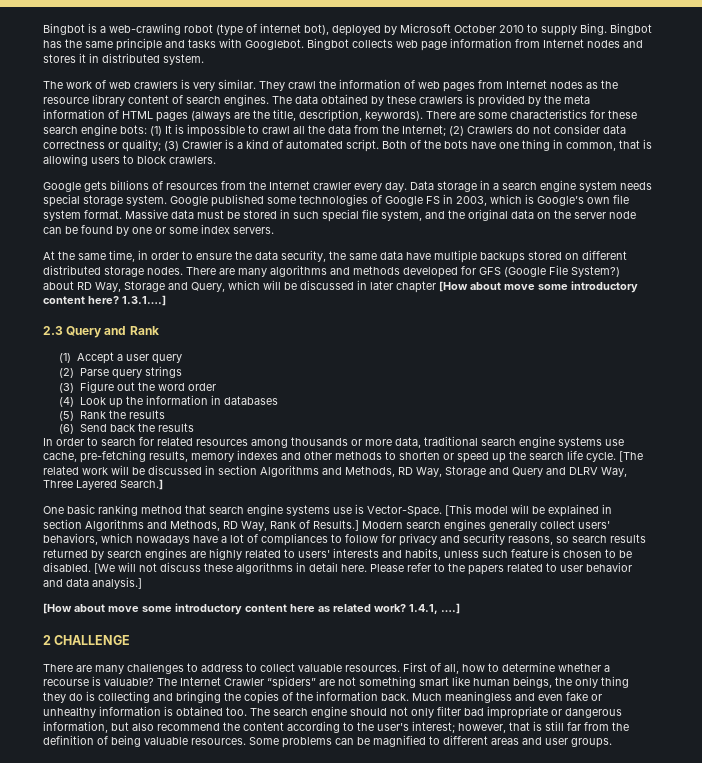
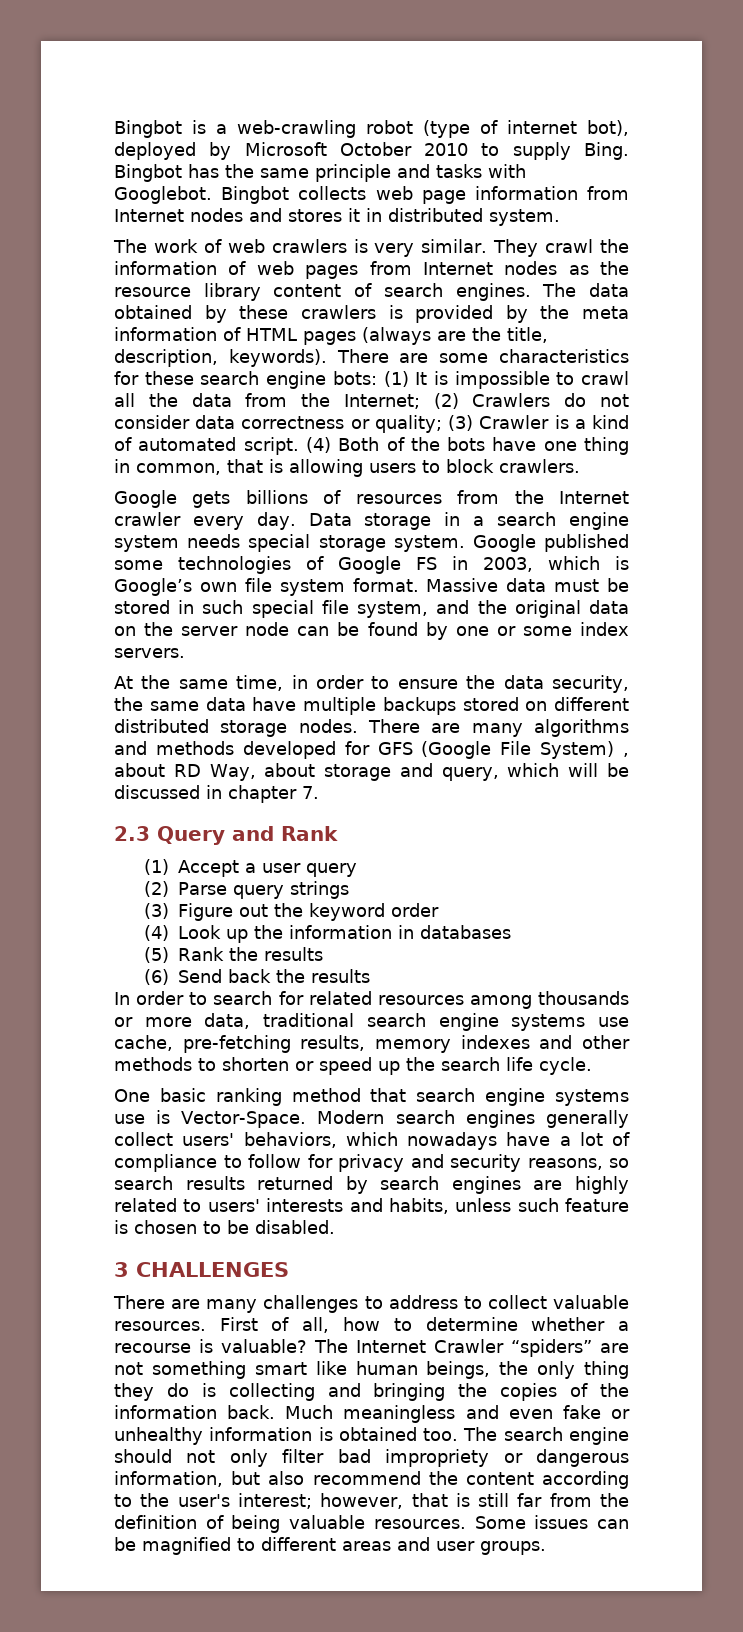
- Both of the bots have one thing in common, that is allowing users to block crawlers.
+ (4) Both of the bots have one thing in common, that is allowing users to block crawlers.
- There are many algorithms and methods developed for GFS (Google File System?) about RD Way, Storage and Query, which will be discussed in later chapter [How about move some introductory content here? 1.3.1….]
+ There are many algorithms and methods developed for GFS (Google File System) , about RD Way, about storage and query, which will be discussed in chapter 7.
- (3) Figure out the word order
+ (3) Figure out the keyword order
- [The related work will be discussed in section Algorithms and Methods, RD Way, Storage and Query and DLRV Way, Three Layered Search.]
- [This model will be explained in section Algorithms and Methods, RD Way, Rank of Results.]
- Modern search engines generally collect users' behaviors, which nowadays have a lot of compliances to follow for privacy and security reasons, so search results returned by search engines are highly related to users' interests and habits, unless such feature is chosen to be disabled. [We will not discuss these algorithms in detail here. Please refer to the papers related to user behavior and data analysis.]
- [How about move some introductory content here as related work? 1.4.1, ….]
- 2 CHALLENGE
+ Modern search engines generally collect users' behaviors, which nowadays have a lot of compliance to follow for privacy and security reasons, so search results returned by search engines are highly related to users' interests and habits, unless such feature is chosen to be disabled.
+ 3 CHALLENGES
- The search engine should not only filter bad impropriate or dangerous information, but also recommend the content according to the user's interest; however, that is still far from the definition of being valuable resources.
+ The search engine should not only filter bad impropriety or dangerous information, but also recommend the content according to the user's interest; however, that is still far from the definition of being valuable resources.
- Some problems can be magnified to different areas and user groups.
+ Some issues can be magnified to different areas and user groups.

